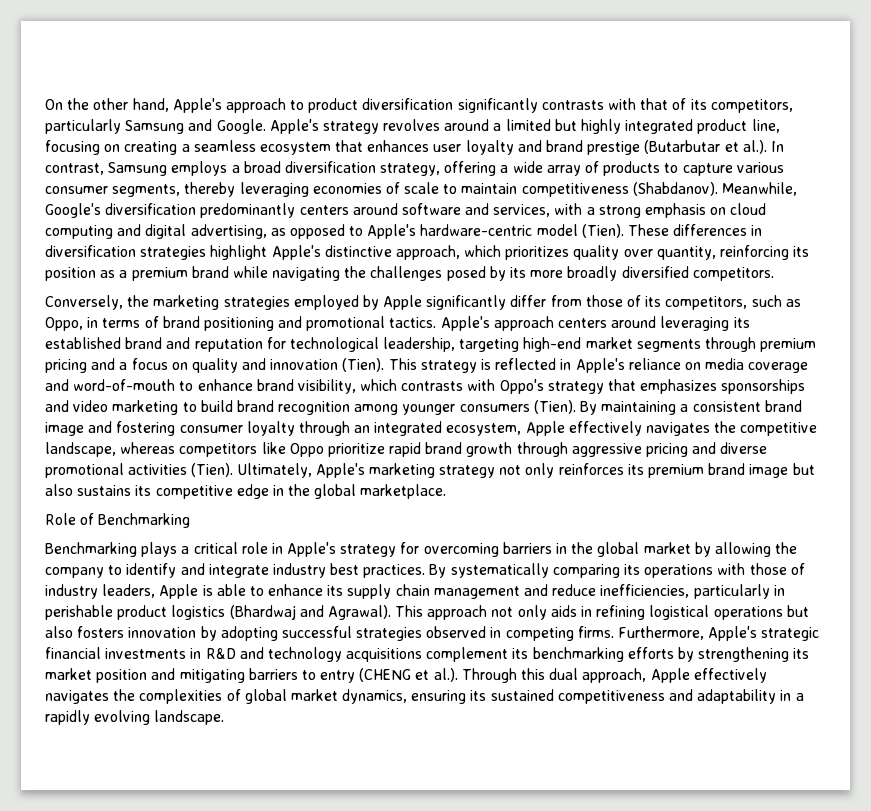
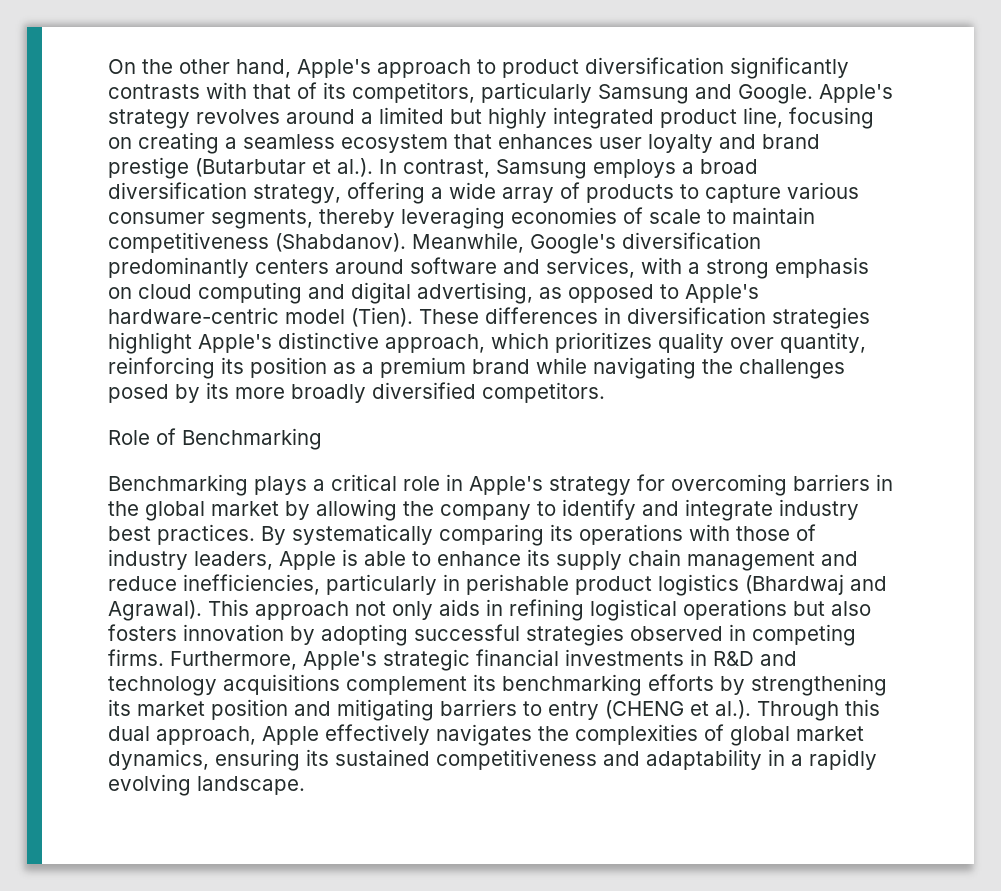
- Conversely, the marketing strategies employed by Apple significantly differ from those of its competitors, such as Oppo, in terms of brand positioning and promotional tactics. Apple's approach centers around leveraging its established brand and reputation for technological leadership, targeting high-end market segments through premium pricing and a focus on quality and innovation (Tien). This strategy is reflected in Apple's reliance on media coverage and word-of-mouth to enhance brand visibility, which contrasts with Oppo's strategy that emphasizes sponsorships and video marketing to build brand recognition among younger consumers (Tien). By maintaining a consistent brand image and fostering consumer loyalty through an integrated ecosystem, Apple effectively navigates the competitive landscape, whereas competitors like Oppo prioritize rapid brand growth through aggressive pricing and diverse promotional activities (Tien). Ultimately, Apple's marketing strategy not only reinforces its premium brand image but also sustains its competitive edge in the global marketplace.

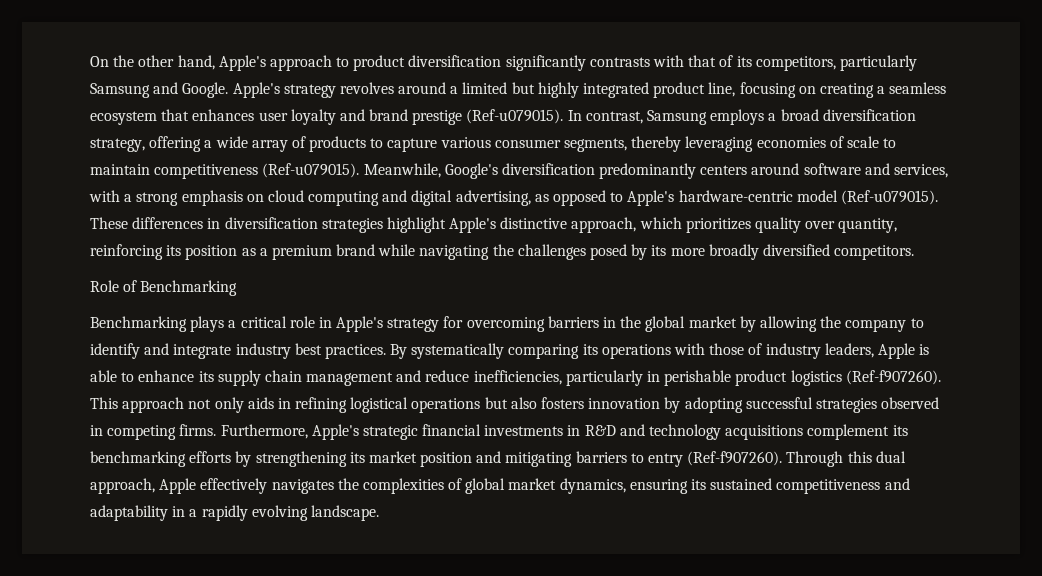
- Apple's strategy revolves around a limited but highly integrated product line, focusing on creating a seamless ecosystem that enhances user loyalty and brand prestige (Butarbutar et al.). In contrast, Samsung employs a broad diversification strategy, offering a wide array of products to capture various consumer segments, thereby leveraging economies of scale to maintain competitiveness (Shabdanov).
+ Apple's strategy revolves around a limited but highly integrated product line, focusing on creating a seamless ecosystem that enhances user loyalty and brand prestige (Ref-u079015). In contrast, Samsung employs a broad diversification strategy, offering a wide array of products to capture various consumer segments, thereby leveraging economies of scale to maintain competitiveness (Ref-u079015).
- Meanwhile, Google's diversification predominantly centers around software and services, with a strong emphasis on cloud computing and digital advertising, as opposed to Apple's hardware-centric model (Tien).
+ Meanwhile, Google's diversification predominantly centers around software and services, with a strong emphasis on cloud computing and digital advertising, as opposed to Apple's hardware-centric model (Ref-u079015).
- By systematically comparing its operations with those of industry leaders, Apple is able to enhance its supply chain management and reduce inefficiencies, particularly in perishable product logistics (Bhardwaj and Agrawal).
+ By systematically comparing its operations with those of industry leaders, Apple is able to enhance its supply chain management and reduce inefficiencies, particularly in perishable product logistics (Ref-f907260).
- Furthermore, Apple's strategic financial investments in R&D and technology acquisitions complement its benchmarking efforts by strengthening its market position and mitigating barriers to entry (CHENG et al.). Through this dual approach, Apple effectively navigates the complexities of global market dynamics, ensuring its sustained competitiveness and adaptability in a rapidly evolving landscape.
+ Furthermore, Apple's strategic financial investments in R&D and technology acquisitions complement its benchmarking efforts by strengthening its market position and mitigating barriers to entry (Ref-f907260). Through this dual approach, Apple effectively navigates the complexities of global market dynamics, ensuring its sustained competitiveness and adaptability in a rapidly evolving landscape.

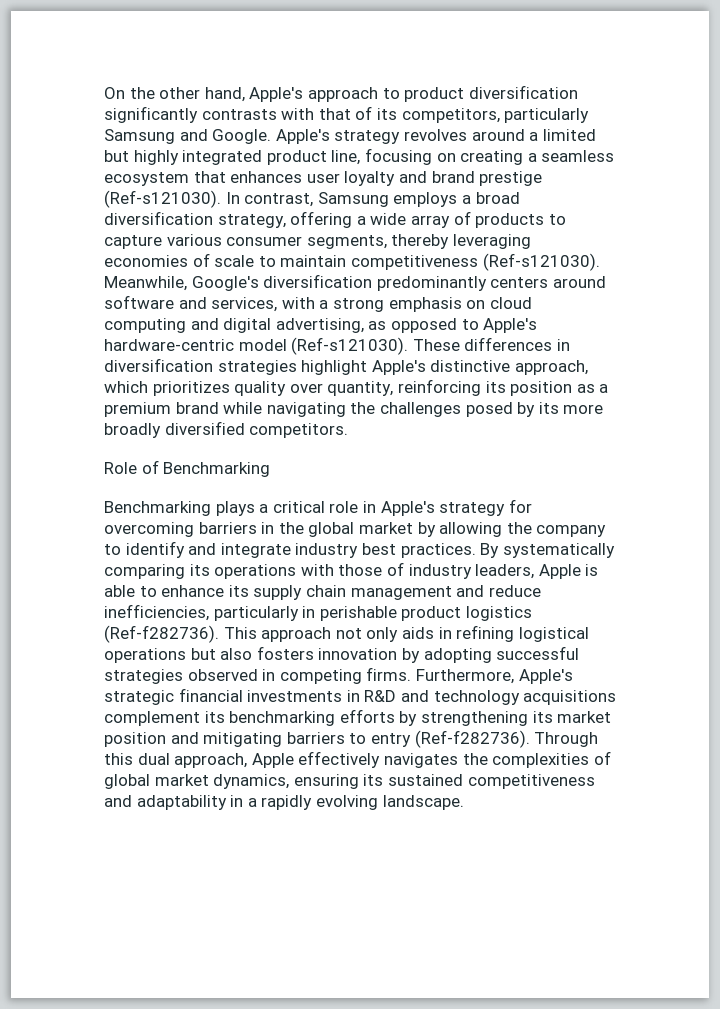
- Apple's strategy revolves around a limited but highly integrated product line, focusing on creating a seamless ecosystem that enhances user loyalty and brand prestige (Ref-u079015).
+ Apple's strategy revolves around a limited but highly integrated product line, focusing on creating a seamless ecosystem that enhances user loyalty and brand prestige (Ref-s121030).
- In contrast, Samsung employs a broad diversification strategy, offering a wide array of products to capture various consumer segments, thereby leveraging economies of scale to maintain competitiveness (Ref-u079015).
+ In contrast, Samsung employs a broad diversification strategy, offering a wide array of products to capture various consumer segments, thereby leveraging economies of scale to maintain competitiveness (Ref-s121030).
- Meanwhile, Google's diversification predominantly centers around software and services, with a strong emphasis on cloud computing and digital advertising, as opposed to Apple's hardware-centric model (Ref-u079015).
+ Meanwhile, Google's diversification predominantly centers around software and services, with a strong emphasis on cloud computing and digital advertising, as opposed to Apple's hardware-centric model (Ref-s121030).
- By systematically comparing its operations with those of industry leaders, Apple is able to enhance its supply chain management and reduce inefficiencies, particularly in perishable product logistics (Ref-f907260).
+ By systematically comparing its operations with those of industry leaders, Apple is able to enhance its supply chain management and reduce inefficiencies, particularly in perishable product logistics (Ref-f282736).
- Furthermore, Apple's strategic financial investments in R&D and technology acquisitions complement its benchmarking efforts by strengthening its market position and mitigating barriers to entry (Ref-f907260).
+ Furthermore, Apple's strategic financial investments in R&D and technology acquisitions complement its benchmarking efforts by strengthening its market position and mitigating barriers to entry (Ref-f282736).

